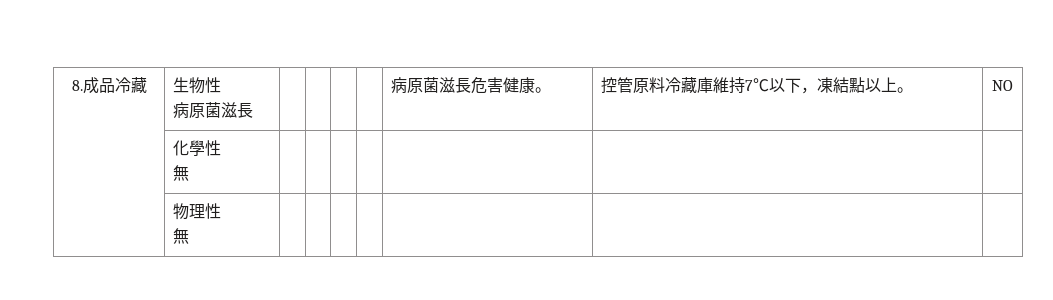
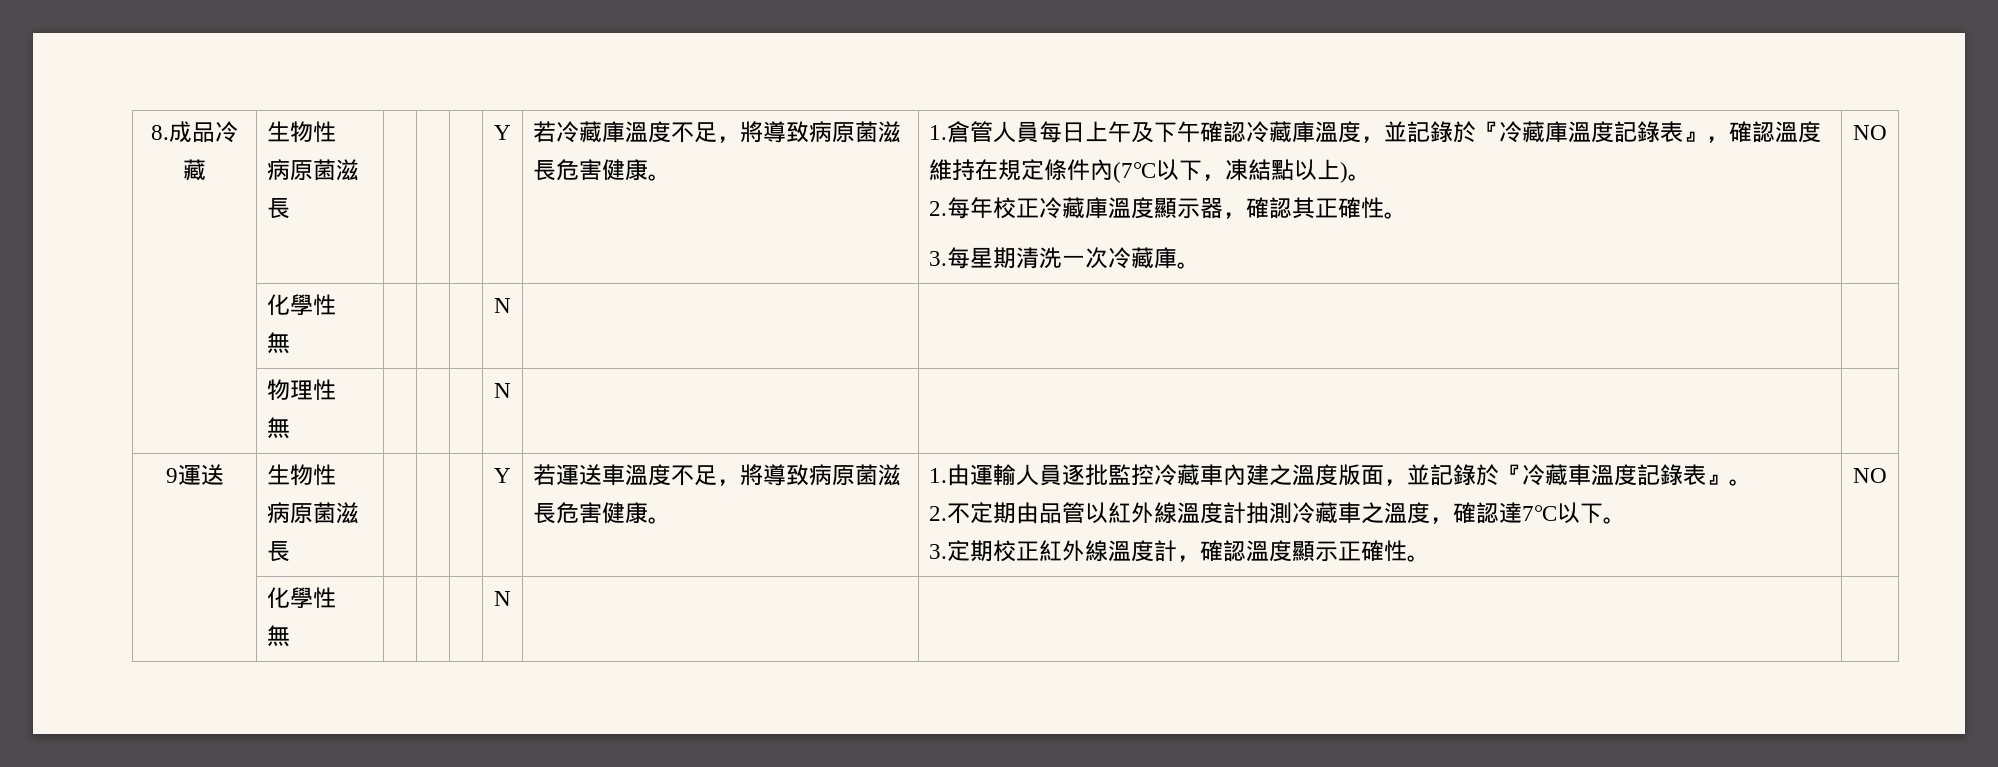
- 病原菌滋長危害健康。 | 控管原料冷藏庫維持7℃以下，凍結點以上。 | NO
+ Y | 若冷藏庫溫度不足，將導致病原菌滋長危害健康。 | 1.倉管人員每日上午及下午確認冷藏庫溫度，並記錄於『冷藏庫溫度記錄表』，確認溫度維持在規定條件內(7℃以下，凍結點以上)。
+ 2.每年校正冷藏庫溫度顯示器，確認其正確性。
+ 3.每星期清洗一次冷藏庫。 | NO
  | 化學性
- 無 | | | | | | |
+ 無 | | | | N | | |
  | 物理性
- 無 | | | | | | |
+ 無 | | | | N | | |
+ 9運送 | 生物性
+ 病原菌滋長 | | | | Y | 若運送車溫度不足，將導致病原菌滋長危害健康。 | 1.由運輸人員逐批監控冷藏車內建之溫度版面，並記錄於『冷藏車溫度記錄表』。
+ 2.不定期由品管以紅外線溫度計抽測冷藏車之溫度，確認達7℃以下。
+ 3.定期校正紅外線溫度計，確認溫度顯示正確性。 | NO
+ | 化學性
+ 無 | | | | N | | |

